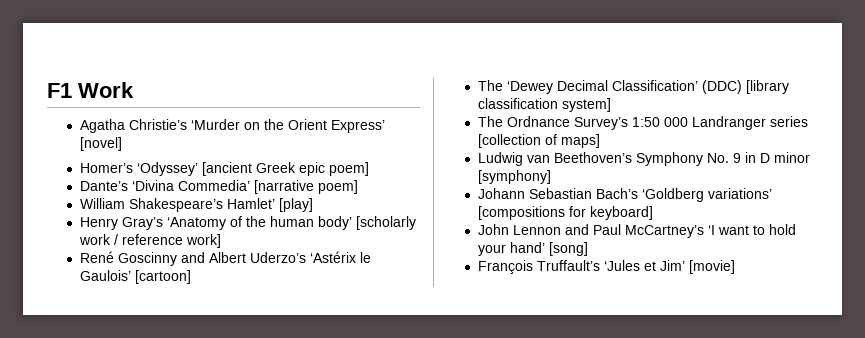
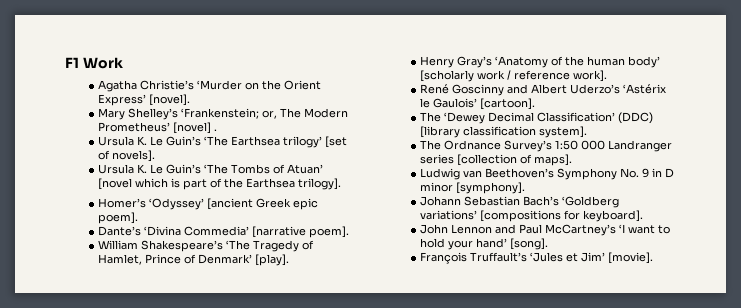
- Agatha Christie’s ‘Murder on the Orient Express’ [novel]
+ Agatha Christie’s ‘Murder on the Orient Express’ [novel].
+ Mary Shelley’s ‘Frankenstein; or, The Modern Prometheus’ [novel] .
+ Ursula K. Le Guin’s ‘The Earthsea trilogy’ [set of novels].
+ Ursula K. Le Guin’s ‘The Tombs of Atuan’ [novel which is part of the Earthsea trilogy].
- Homer’s ‘Odyssey’ [ancient Greek epic poem]
+ Homer’s ‘Odyssey’ [ancient Greek epic poem].
- Dante’s ‘Divina Commedia’ [narrative poem]
+ Dante’s ‘Divina Commedia’ [narrative poem].
- William Shakespeare’s Hamlet’ [play]
+ William Shakespeare’s ‘The Tragedy of Hamlet, Prince of Denmark’ [play].
- Henry Gray’s ‘Anatomy of the human body’ [scholarly work / reference work]
+ Henry Gray’s ‘Anatomy of the human body’ [scholarly work / reference work].
- René Goscinny and Albert Uderzo’s ‘Astérix le Gaulois’ [cartoon]
+ René Goscinny and Albert Uderzo’s ‘Astérix le Gaulois’ [cartoon].
- The ‘Dewey Decimal Classification’ (DDC) [library classification system]
+ The ‘Dewey Decimal Classification’ (DDC) [library classification system].
- The Ordnance Survey’s 1:50 000 Landranger series [collection of maps]
+ The Ordnance Survey’s 1:50 000 Landranger series [collection of maps].
- Ludwig van Beethoven’s Symphony No. 9 in D minor [symphony]
+ Ludwig van Beethoven’s Symphony No. 9 in D minor [symphony].
- Johann Sebastian Bach’s ‘Goldberg variations’ [compositions for keyboard]
+ Johann Sebastian Bach’s ‘Goldberg variations’ [compositions for keyboard].
- John Lennon and Paul McCartney’s ‘I want to hold your hand’ [song]
+ John Lennon and Paul McCartney’s ‘I want to hold your hand’ [song].
- François Truffault’s ‘Jules et Jim’ [movie]
+ François Truffault’s ‘Jules et Jim’ [movie].

